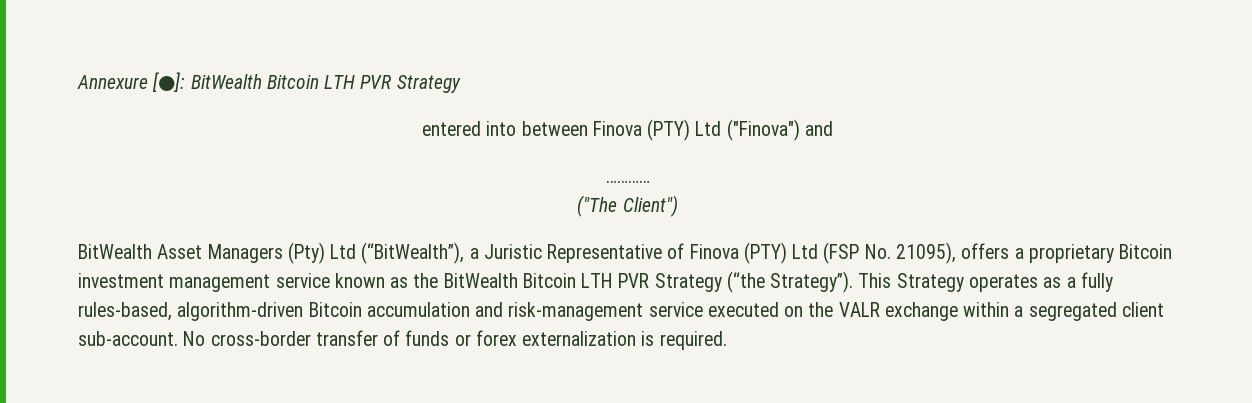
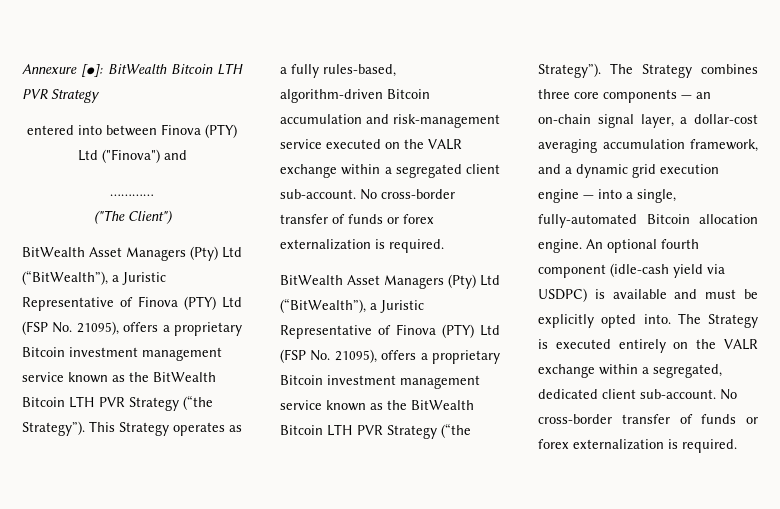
+ BitWealth Asset Managers (Pty) Ltd (“BitWealth”), a Juristic Representative of Finova (PTY) Ltd (FSP No. 21095), offers a proprietary Bitcoin investment management service known as the BitWealth Bitcoin LTH PVR Strategy (“the Strategy”). The Strategy combines three core components — an on-chain signal layer, a dollar-cost averaging accumulation framework, and a dynamic grid execution engine — into a single, fully-automated Bitcoin allocation engine. An optional fourth component (idle-cash yield via USDPC) is available and must be explicitly opted into. The Strategy is executed entirely on the VALR exchange within a segregated, dedicated client sub-account. No cross-border transfer of funds or forex externalization is required.

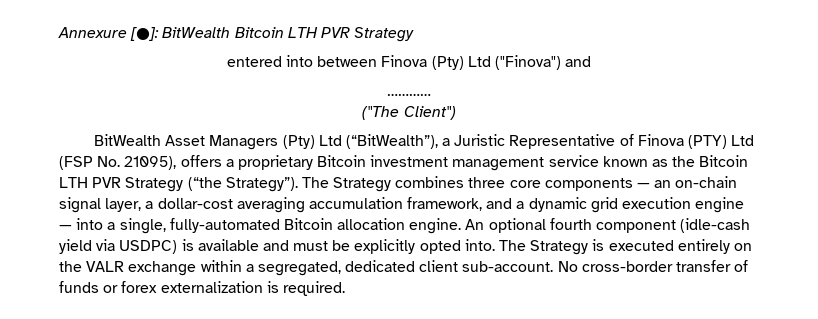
- entered into between Finova (PTY) Ltd ("Finova") and
+ entered into between Finova (Pty) Ltd ("Finova") and
- BitWealth Asset Managers (Pty) Ltd (“BitWealth”), a Juristic Representative of Finova (PTY) Ltd (FSP No. 21095), offers a proprietary Bitcoin investment management service known as the BitWealth Bitcoin LTH PVR Strategy (“the Strategy”). This Strategy operates as a fully rules-based, algorithm-driven Bitcoin accumulation and risk-management service executed on the VALR exchange within a segregated client sub-account. No cross-border transfer of funds or forex externalization is required.
- BitWealth Asset Managers (Pty) Ltd (“BitWealth”), a Juristic Representative of Finova (PTY) Ltd (FSP No. 21095), offers a proprietary Bitcoin investment management service known as the BitWealth Bitcoin LTH PVR Strategy (“the Strategy”).
+ BitWealth Asset Managers (Pty) Ltd (“BitWealth”), a Juristic Representative of Finova (PTY) Ltd (FSP No. 21095), offers a proprietary Bitcoin investment management service known as the Bitcoin LTH PVR Strategy (“the Strategy”).

